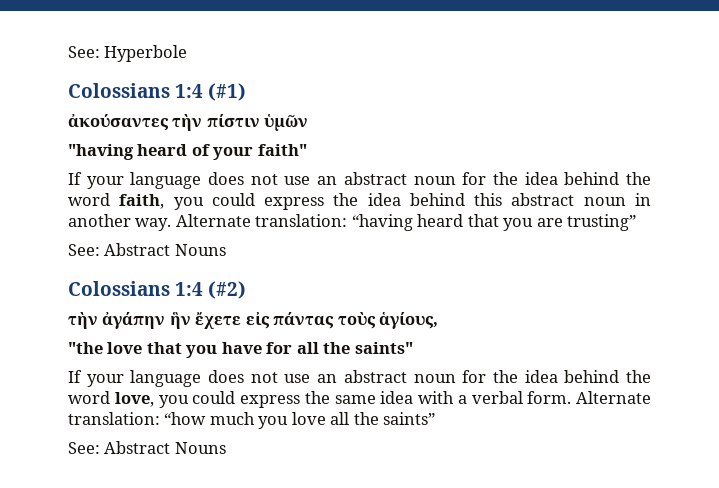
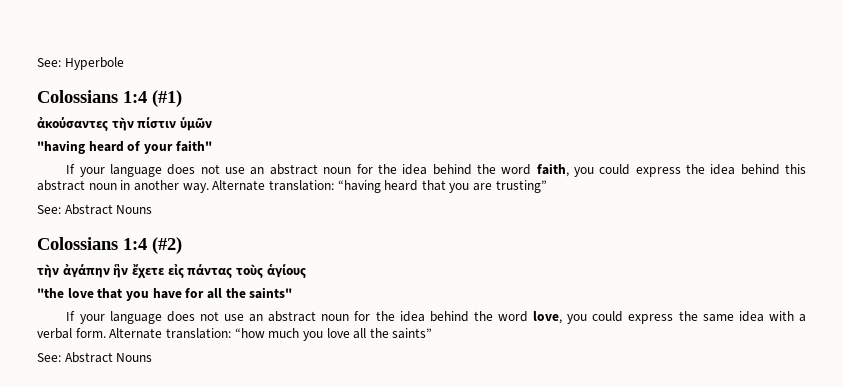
- τὴν ἀγάπην ἣν ἔχετε εἰς πάντας τοὺς ἁγίους,
+ τὴν ἀγάπην ἣν ἔχετε εἰς πάντας τοὺς ἁγίους

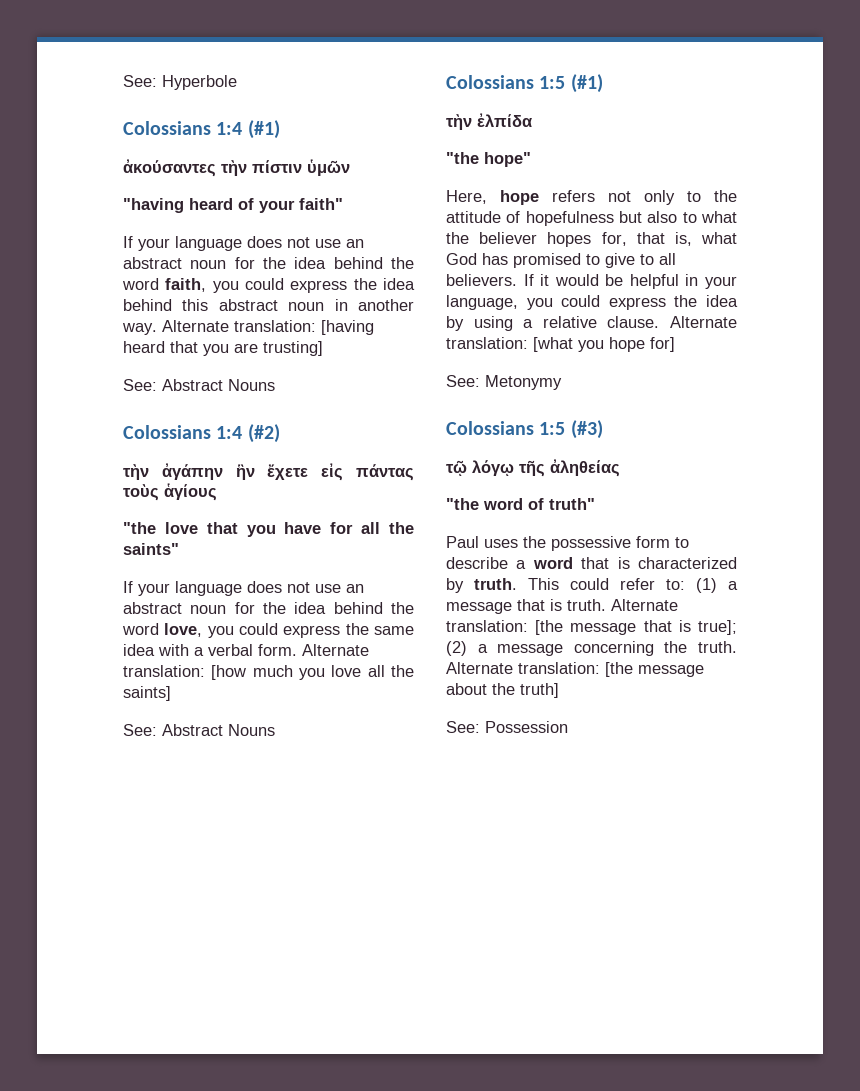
- Alternate translation: “having heard that you are trusting”
+ Alternate translation: [having heard that you are trusting]
- Alternate translation: “how much you love all the saints”
+ Alternate translation: [how much you love all the saints]
  See: Abstract Nouns
+ Colossians 1:5 (#1)
+ τὴν ἐλπίδα
+ "the hope"
+ Here, hope refers not only to the attitude of hopefulness but also to what the believer hopes for, that is, what God has promised to give to all believers. If it would be helpful in your language, you could express the idea by using a relative clause. Alternate translation: [what you hope for]
+ See: Metonymy
+ Colossians 1:5 (#3)
+ τῷ λόγῳ τῆς ἀληθείας
+ "the word of truth"
+ Paul uses the possessive form to describe a word that is characterized by truth. This could refer to: (1) a message that is truth. Alternate translation: [the message that is true]; (2) a message concerning the truth. Alternate translation: [the message about the truth]
+ See: Possession

